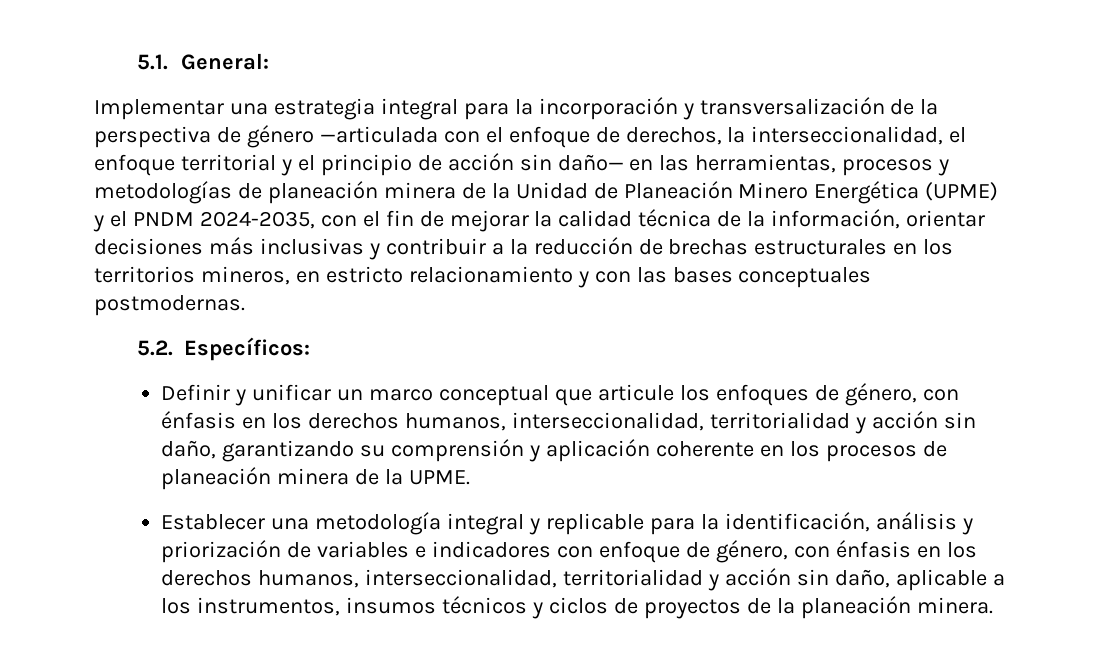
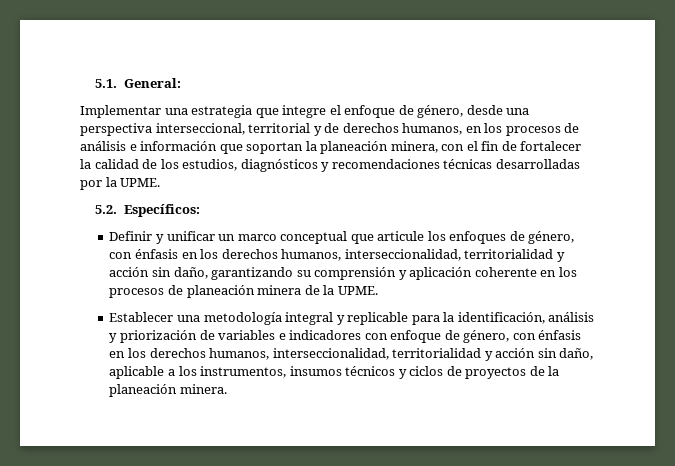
- Implementar una estrategia integral para la incorporación y transversalización de la perspectiva de género —articulada con el enfoque de derechos, la interseccionalidad, el enfoque territorial y el principio de acción sin daño— en las herramientas, procesos y metodologías de planeación minera de la Unidad de Planeación Minero Energética (UPME) y el PNDM 2024-2035, con el fin de mejorar la calidad técnica de la información, orientar decisiones más inclusivas y contribuir a la reducción de brechas estructurales en los territorios mineros, en estricto relacionamiento y con las bases conceptuales postmodernas.
+ Implementar una estrategia que integre el enfoque de género, desde una perspectiva interseccional, territorial y de derechos humanos, en los procesos de análisis e información que soportan la planeación minera, con el fin de fortalecer la calidad de los estudios, diagnósticos y recomendaciones técnicas desarrolladas por la UPME.

